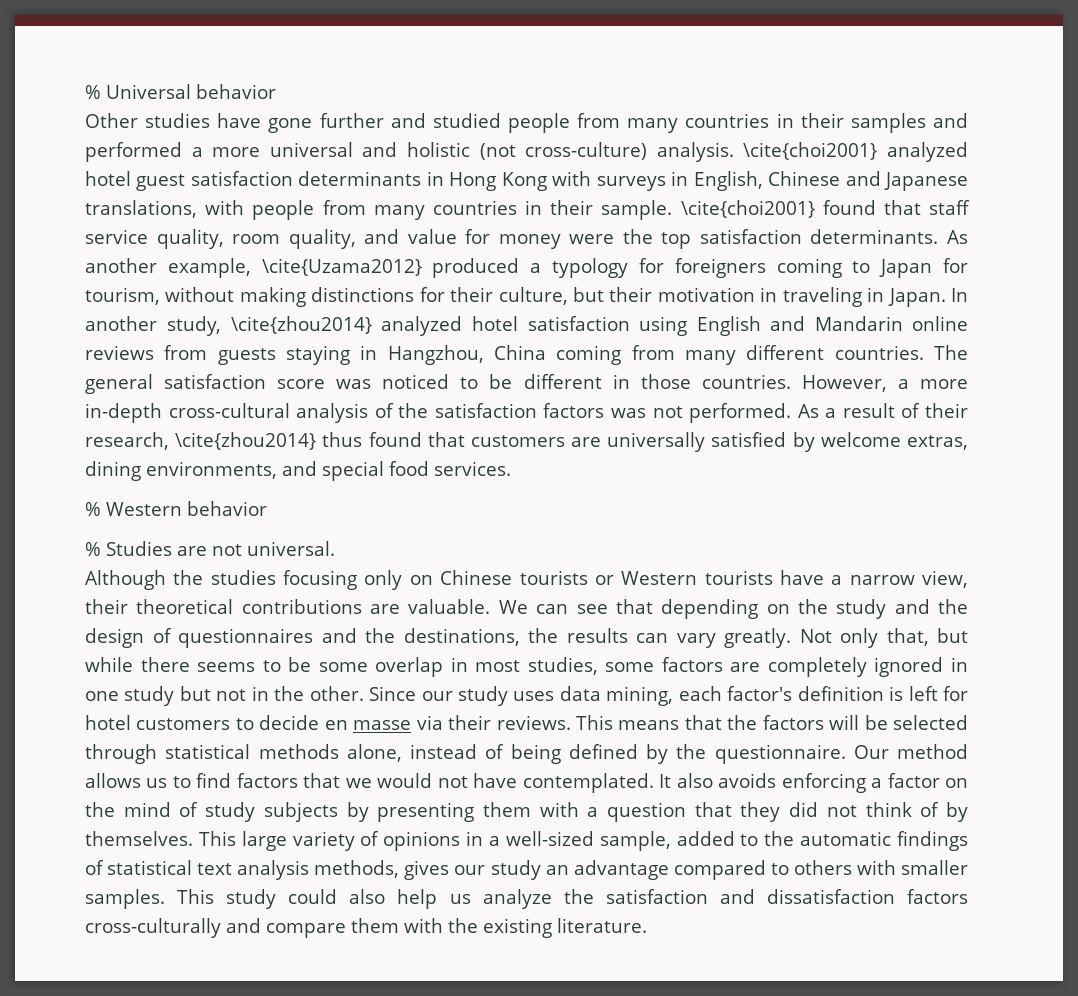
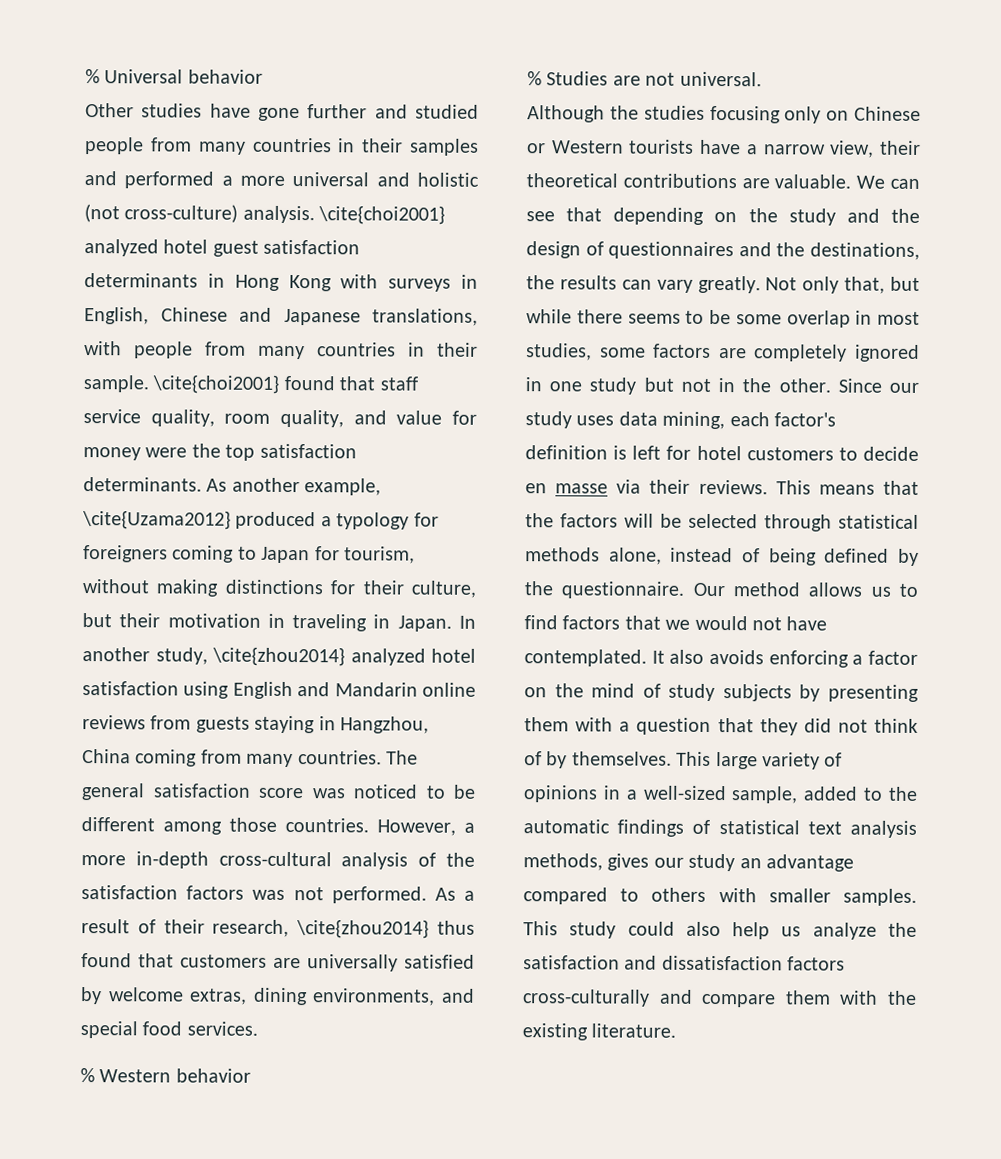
- In another study, \cite{zhou2014} analyzed hotel satisfaction using English and Mandarin online reviews from guests staying in Hangzhou, China coming from many different countries.
+ In another study, \cite{zhou2014} analyzed hotel satisfaction using English and Mandarin online reviews from guests staying in Hangzhou, China coming from many countries.
- The general satisfaction score was noticed to be different in those countries.
+ The general satisfaction score was noticed to be different among those countries.
- Although the studies focusing only on Chinese tourists or Western tourists have a narrow view, their theoretical contributions are valuable.
+ Although the studies focusing only on Chinese or Western tourists have a narrow view, their theoretical contributions are valuable.

